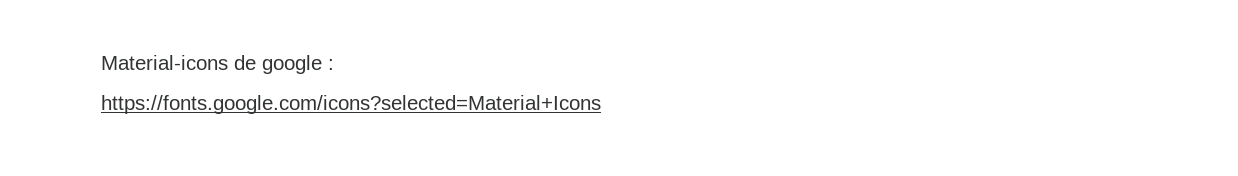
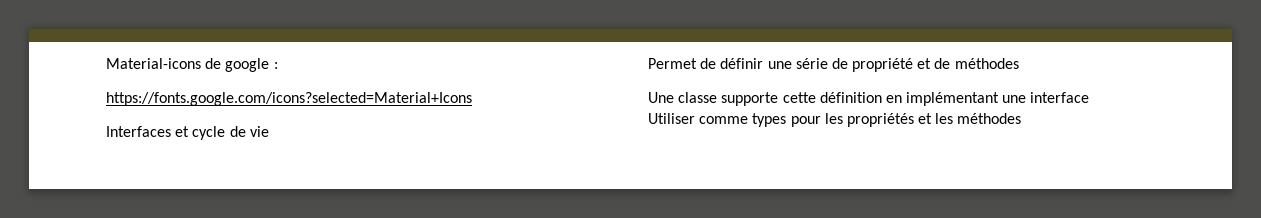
+ Interfaces et cycle de vie
+ Permet de définir une série de propriété et de méthodes
+ Une classe supporte cette définition en implémentant une interface
+ Utiliser comme types pour les propriétés et les méthodes

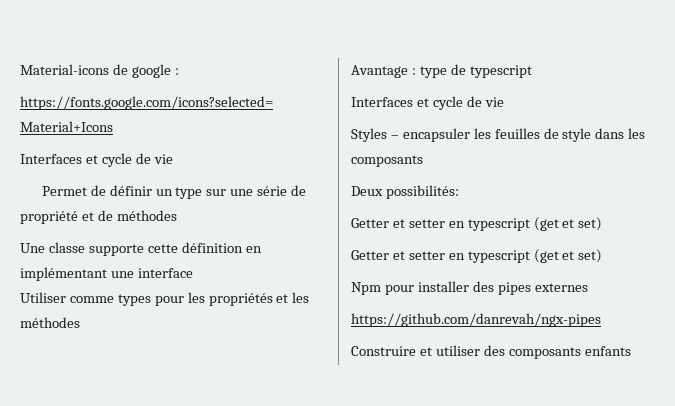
- Permet de définir une série de propriété et de méthodes
+ Permet de définir un type sur une série de propriété et de méthodes
+ Avantage : type de typescript
+ Interfaces et cycle de vie
+ Styles – encapsuler les feuilles de style dans les composants
+ Deux possibilités:
+ Getter et setter en typescript (get et set)
+ Getter et setter en typescript (get et set)
+ Npm pour installer des pipes externes
+ https://github.com/danrevah/ngx-pipes
+ Construire et utiliser des composants enfants

